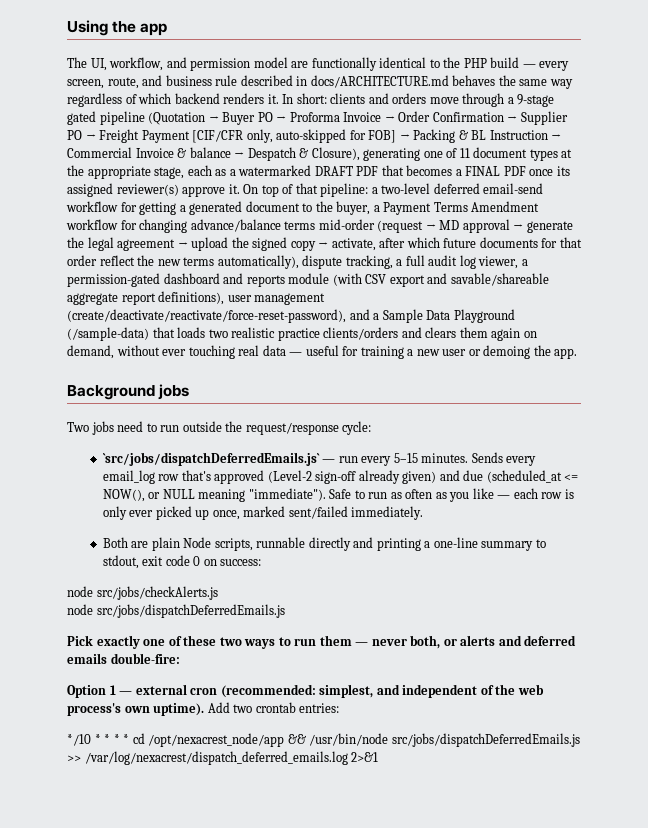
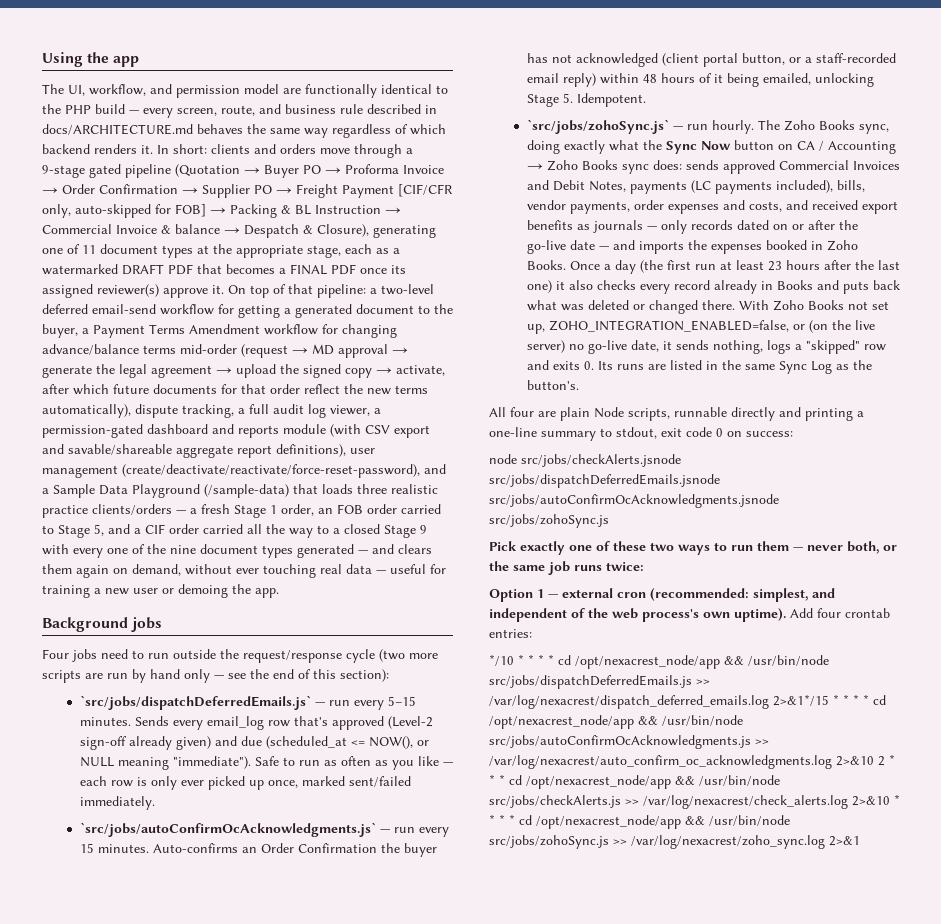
- a two-level deferred email-send workflow for getting a generated document to the buyer, a Payment Terms Amendment workflow for changing advance/balance terms mid-order (request → MD approval → generate the legal agreement → upload the signed copy → activate, after which future documents for that order reflect the new terms automatically), dispute tracking, a full audit log viewer, a permission-gated dashboard and reports module (with CSV export and savable/shareable aggregate report definitions), user management (create/deactivate/reactivate/force-reset-password), and a Sample Data Playground (/sample-data) that loads two realistic practice clients/orders and clears them again on demand, without ever touching real data — useful for training a new user or demoing the app.
+ a two-level deferred email-send workflow for getting a generated document to the buyer, a Payment Terms Amendment workflow for changing advance/balance terms mid-order (request → MD approval → generate the legal agreement → upload the signed copy → activate, after which future documents for that order reflect the new terms automatically), dispute tracking, a full audit log viewer, a permission-gated dashboard and reports module (with CSV export and savable/shareable aggregate report definitions), user management (create/deactivate/reactivate/force-reset-password), and a Sample Data Playground (/sample-data) that loads three realistic practice clients/orders — a fresh Stage 1 order, an FOB order carried to Stage 5, and a CIF order carried all the way to a closed Stage 9 with every one of the nine document types generated — and clears them again on demand, without ever touching real data — useful for training a new user or demoing the app.
- Two jobs need to run outside the request/response cycle:
+ Four jobs need to run outside the request/response cycle (two more scripts are run by hand only — see the end of this section):
- Both are plain Node scripts, runnable directly and printing a one-line summary to stdout, exit code 0 on success:
+ `src/jobs/autoConfirmOcAcknowledgments.js` — run every 15 minutes. Auto-confirms an Order Confirmation the buyer has not acknowledged (client portal button, or a staff-recorded email reply) within 48 hours of it being emailed, unlocking Stage 5. Idempotent.
+ `src/jobs/zohoSync.js` — run hourly. The Zoho Books sync, doing exactly what the Sync Now button on CA / Accounting → Zoho Books sync does: sends approved Commercial Invoices and Debit Notes, payments (LC payments included), bills, vendor payments, order expenses and costs, and received export benefits as journals — only records dated on or after the go-live date — and imports the expenses booked in Zoho Books. Once a day (the first run at least 23 hours after the last one) it also checks every record already in Books and puts back what was deleted or changed there. With Zoho Books not set up, ZOHO_INTEGRATION_ENABLED=false, or (on the live server) no go-live date, it sends nothing, logs a "skipped" row and exits 0. Its runs are listed in the same Sync Log as the button's.
+ All four are plain Node scripts, runnable directly and printing a one-line summary to stdout, exit code 0 on success:
- node src/jobs/checkAlerts.js
- node src/jobs/dispatchDeferredEmails.js
+ node src/jobs/checkAlerts.jsnode src/jobs/dispatchDeferredEmails.jsnode src/jobs/autoConfirmOcAcknowledgments.jsnode src/jobs/zohoSync.js
- Pick exactly one of these two ways to run them — never both, or alerts and deferred emails double-fire:
+ Pick exactly one of these two ways to run them — never both, or the same job runs twice:
- Add two crontab entries:
+ Add four crontab entries:
- */10 * * * * cd /opt/nexacrest_node/app && /usr/bin/node src/jobs/dispatchDeferredEmails.js >> /var/log/nexacrest/dispatch_deferred_emails.log 2>&1
+ */10 * * * * cd /opt/nexacrest_node/app && /usr/bin/node src/jobs/dispatchDeferredEmails.js >> /var/log/nexacrest/dispatch_deferred_emails.log 2>&1*/15 * * * * cd /opt/nexacrest_node/app && /usr/bin/node src/jobs/autoConfirmOcAcknowledgments.js >> /var/log/nexacrest/auto_confirm_oc_acknowledgments.log 2>&10 2 * * * cd /opt/nexacrest_node/app && /usr/bin/node src/jobs/checkAlerts.js >> /var/log/nexacrest/check_alerts.log 2>&10 * * * * cd /opt/nexacrest_node/app && /usr/bin/node src/jobs/zohoSync.js >> /var/log/nexacrest/zoho_sync.log 2>&1

